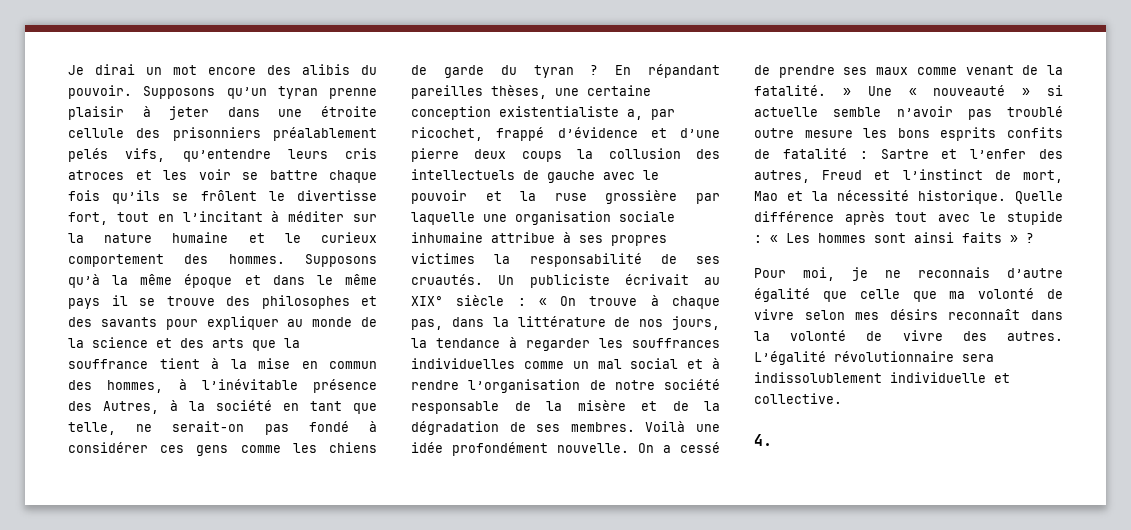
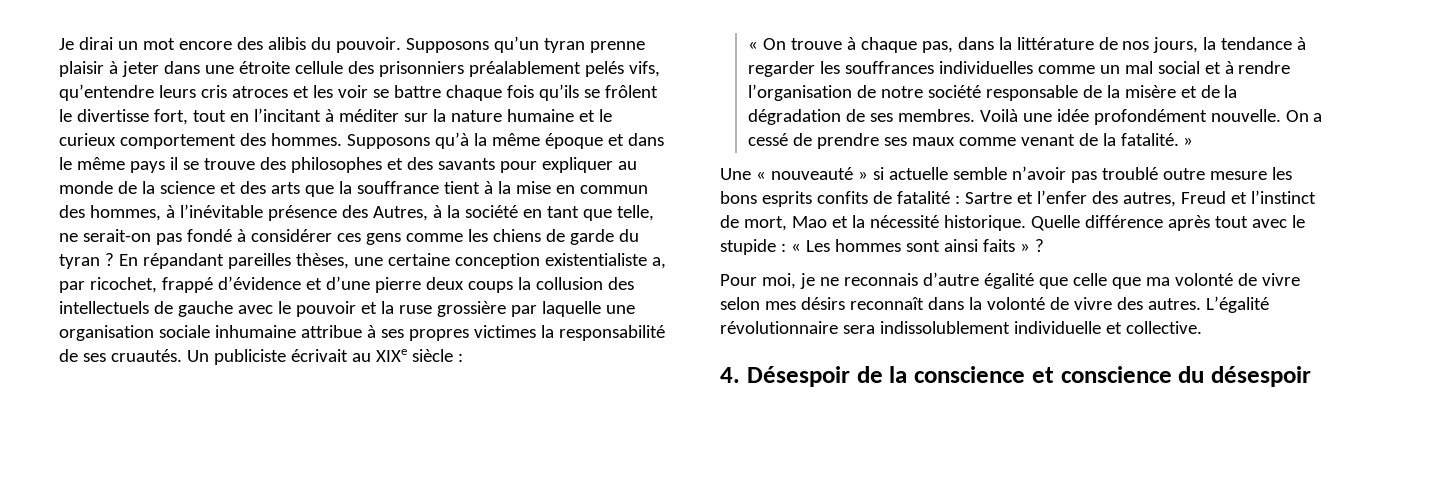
- Un publiciste écrivait au XIX° siècle : « On trouve à chaque pas, dans la littérature de nos jours, la tendance à regarder les souffrances individuelles comme un mal social et à rendre l’organisation de notre société responsable de la misère et de la dégradation de ses membres.
+ Un publiciste écrivait au XIXe siècle :
+ « On trouve à chaque pas, dans la littérature de nos jours, la tendance à regarder les souffrances individuelles comme un mal social et à rendre l’organisation de notre société responsable de la misère et de la dégradation de ses membres.
- On a cessé de prendre ses maux comme venant de la fatalité. » Une « nouveauté » si actuelle semble n’avoir pas troublé outre mesure les bons esprits confits de fatalité : Sartre et l’enfer des autres, Freud et l’instinct de mort, Mao et la nécessité historique.
+ On a cessé de prendre ses maux comme venant de la fatalité. »
+ Une « nouveauté » si actuelle semble n’avoir pas troublé outre mesure les bons esprits confits de fatalité : Sartre et l’enfer des autres, Freud et l’instinct de mort, Mao et la nécessité historique.
- 4.
+ 4. Désespoir de la conscience et conscience du désespoir

